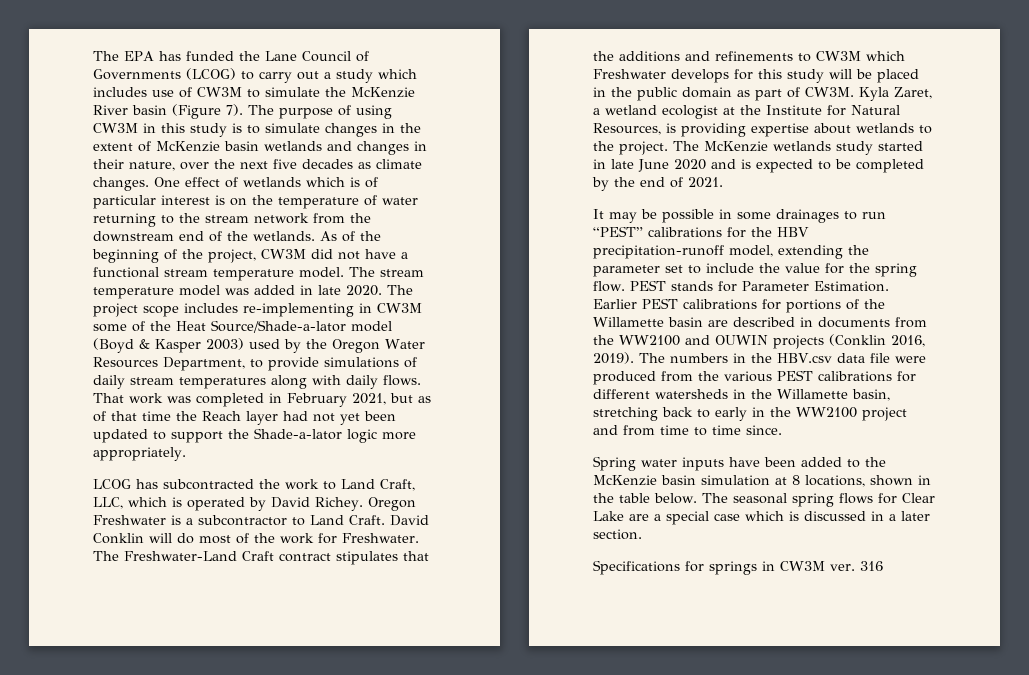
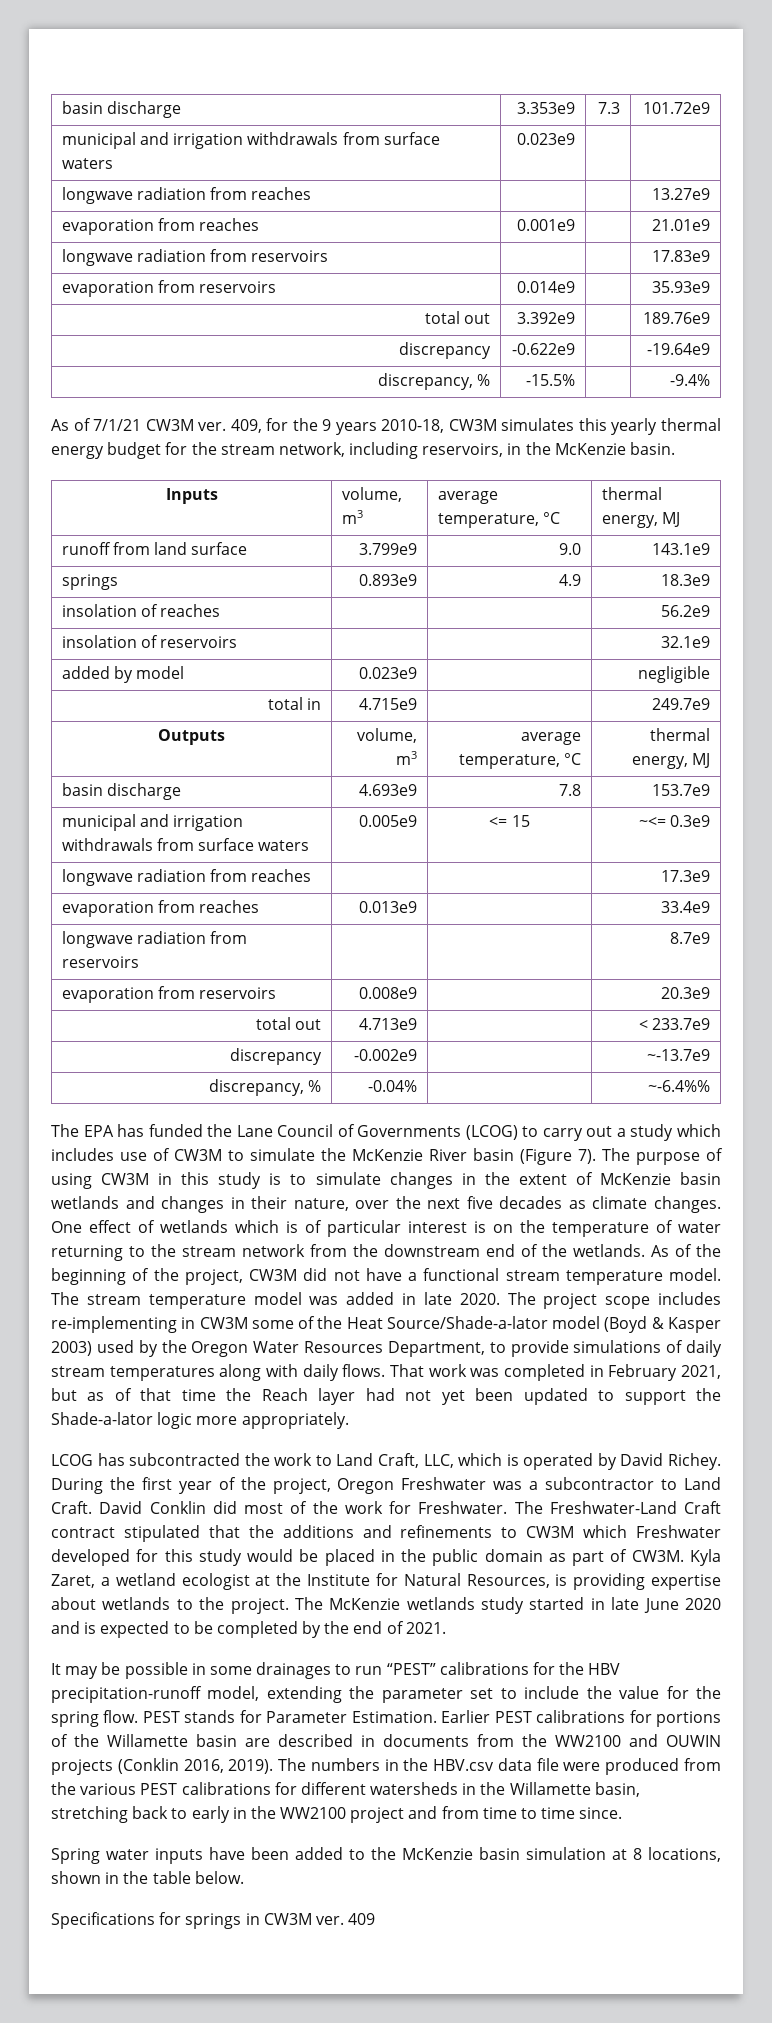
+ basin discharge | 3.353e9 | 7.3 | 101.72e9
+ municipal and irrigation withdrawals from surface waters | 0.023e9 | |
+ longwave radiation from reaches | | | 13.27e9
+ evaporation from reaches | 0.001e9 | | 21.01e9
+ longwave radiation from reservoirs | | | 17.83e9
+ evaporation from reservoirs | 0.014e9 | | 35.93e9
+ total out | 3.392e9 | | 189.76e9
+ discrepancy | -0.622e9 | | -19.64e9
+ discrepancy, % | -15.5% | | -9.4%
+ As of 7/1/21 CW3M ver. 409, for the 9 years 2010-18, CW3M simulates this yearly thermal energy budget for the stream network, including reservoirs, in the McKenzie basin.
+ Inputs | volume, m3 | average temperature, °C | thermal energy, MJ
+ runoff from land surface | 3.799e9 | 9.0 | 143.1e9
+ springs | 0.893e9 | 4.9 | 18.3e9
+ insolation of reaches | | | 56.2e9
+ insolation of reservoirs | | | 32.1e9
+ added by model | 0.023e9 | | negligible
+ total in | 4.715e9 | | 249.7e9
+ Outputs | volume, m3 | average temperature, °C | thermal energy, MJ
+ basin discharge | 4.693e9 | 7.8 | 153.7e9
+ municipal and irrigation withdrawals from surface waters | 0.005e9 | <= 15 | ~<= 0.3e9
+ longwave radiation from reaches | | | 17.3e9
+ evaporation from reaches | 0.013e9 | | 33.4e9
+ longwave radiation from reservoirs | | | 8.7e9
+ evaporation from reservoirs | 0.008e9 | | 20.3e9
+ total out | 4.713e9 | | < 233.7e9
+ discrepancy | -0.002e9 | | ~-13.7e9
+ discrepancy, % | -0.04% | | ~-6.4%%
- Oregon Freshwater is a subcontractor to Land Craft.
+ During the first year of the project, Oregon Freshwater was a subcontractor to Land Craft.
- David Conklin will do most of the work for Freshwater.
+ David Conklin did most of the work for Freshwater.
- The Freshwater-Land Craft contract stipulates that the additions and refinements to CW3M which Freshwater develops for this study will be placed in the public domain as part of CW3M.
+ The Freshwater-Land Craft contract stipulated that the additions and refinements to CW3M which Freshwater developed for this study would be placed in the public domain as part of CW3M.
- The seasonal spring flows for Clear Lake are a special case which is discussed in a later section.
- 316
+ 409

